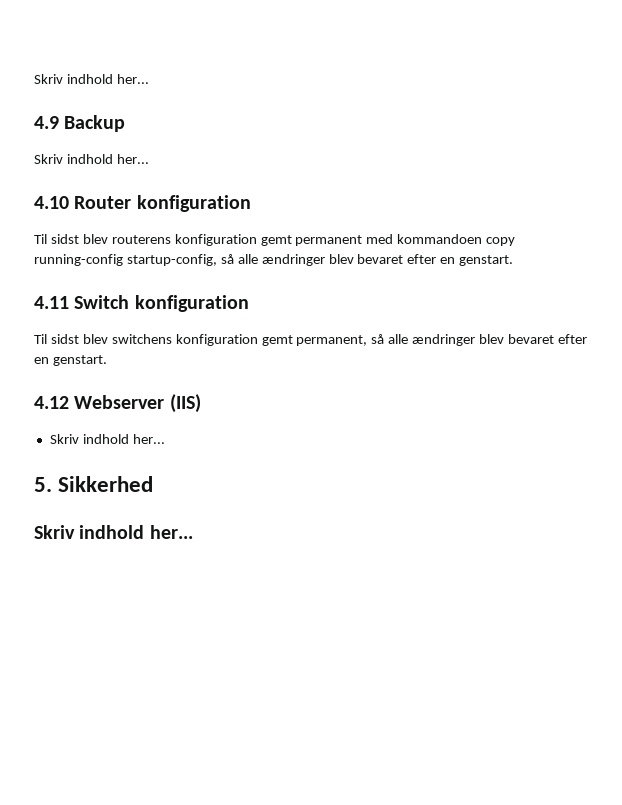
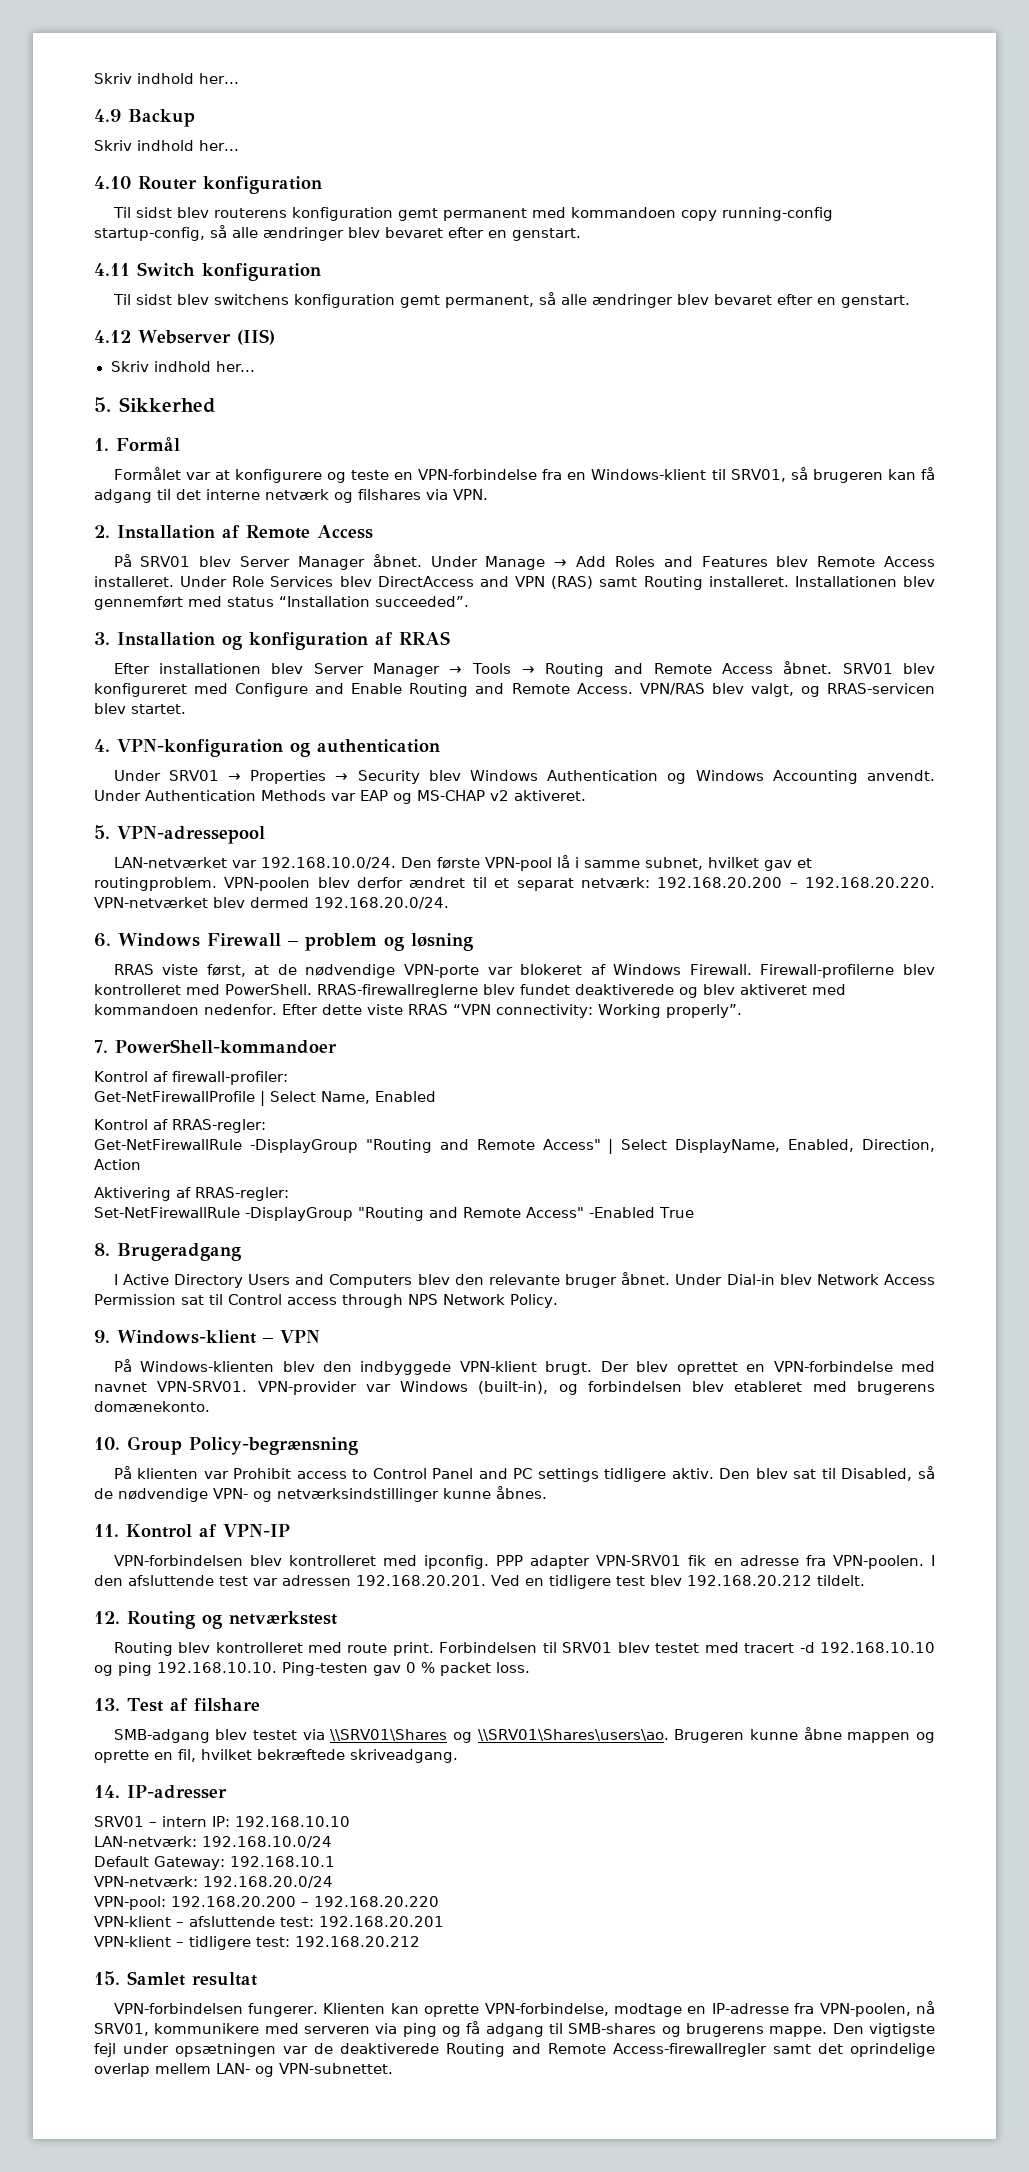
  5. Sikkerhed
- Skriv indhold her...
+ 1. Formål
+ Formålet var at konfigurere og teste en VPN-forbindelse fra en Windows-klient til SRV01, så brugeren kan få adgang til det interne netværk og filshares via VPN.
+ 2. Installation af Remote Access
+ På SRV01 blev Server Manager åbnet. Under Manage → Add Roles and Features blev Remote Access installeret. Under Role Services blev DirectAccess and VPN (RAS) samt Routing installeret. Installationen blev gennemført med status “Installation succeeded”.
+ 3. Installation og konfiguration af RRAS
+ Efter installationen blev Server Manager → Tools → Routing and Remote Access åbnet. SRV01 blev konfigureret med Configure and Enable Routing and Remote Access. VPN/RAS blev valgt, og RRAS-servicen blev startet.
+ 4. VPN-konfiguration og authentication
+ Under SRV01 → Properties → Security blev Windows Authentication og Windows Accounting anvendt. Under Authentication Methods var EAP og MS-CHAP v2 aktiveret.
+ 5. VPN-adressepool
+ LAN-netværket var 192.168.10.0/24. Den første VPN-pool lå i samme subnet, hvilket gav et routingproblem. VPN-poolen blev derfor ændret til et separat netværk: 192.168.20.200 – 192.168.20.220. VPN-netværket blev dermed 192.168.20.0/24.
+ 6. Windows Firewall – problem og løsning
+ RRAS viste først, at de nødvendige VPN-porte var blokeret af Windows Firewall. Firewall-profilerne blev kontrolleret med PowerShell. RRAS-firewallreglerne blev fundet deaktiverede og blev aktiveret med kommandoen nedenfor. Efter dette viste RRAS “VPN connectivity: Working properly”.
+ 7. PowerShell-kommandoer
+ Kontrol af firewall-profiler:
+ Get-NetFirewallProfile | Select Name, Enabled
+ Kontrol af RRAS-regler:
+ Get-NetFirewallRule -DisplayGroup "Routing and Remote Access" | Select DisplayName, Enabled, Direction, Action
+ Aktivering af RRAS-regler:
+ Set-NetFirewallRule -DisplayGroup "Routing and Remote Access" -Enabled True
+ 8. Brugeradgang
+ I Active Directory Users and Computers blev den relevante bruger åbnet. Under Dial-in blev Network Access Permission sat til Control access through NPS Network Policy.
+ 9. Windows-klient – VPN
+ På Windows-klienten blev den indbyggede VPN-klient brugt. Der blev oprettet en VPN-forbindelse med navnet VPN-SRV01. VPN-provider var Windows (built-in), og forbindelsen blev etableret med brugerens domænekonto.
+ 10. Group Policy-begrænsning
+ På klienten var Prohibit access to Control Panel and PC settings tidligere aktiv. Den blev sat til Disabled, så de nødvendige VPN- og netværksindstillinger kunne åbnes.
+ 11. Kontrol af VPN-IP
+ VPN-forbindelsen blev kontrolleret med ipconfig. PPP adapter VPN-SRV01 fik en adresse fra VPN-poolen. I den afsluttende test var adressen 192.168.20.201. Ved en tidligere test blev 192.168.20.212 tildelt.
+ 12. Routing og netværkstest
+ Routing blev kontrolleret med route print. Forbindelsen til SRV01 blev testet med tracert -d 192.168.10.10 og ping 192.168.10.10. Ping-testen gav 0 % packet loss.
+ 13. Test af filshare
+ SMB-adgang blev testet via \\SRV01\Shares og \\SRV01\Shares\users\ao. Brugeren kunne åbne mappen og oprette en fil, hvilket bekræftede skriveadgang.
+ 14. IP-adresser
+ SRV01 – intern IP: 192.168.10.10
+ LAN-netværk: 192.168.10.0/24
+ Default Gateway: 192.168.10.1
+ VPN-netværk: 192.168.20.0/24
+ VPN-pool: 192.168.20.200 – 192.168.20.220
+ VPN-klient – afsluttende test: 192.168.20.201
+ VPN-klient – tidligere test: 192.168.20.212
+ 15. Samlet resultat
+ VPN-forbindelsen fungerer. Klienten kan oprette VPN-forbindelse, modtage en IP-adresse fra VPN-poolen, nå SRV01, kommunikere med serveren via ping og få adgang til SMB-shares og brugerens mappe. Den vigtigste fejl under opsætningen var de deaktiverede Routing and Remote Access-firewallregler samt det oprindelige overlap mellem LAN- og VPN-subnettet.

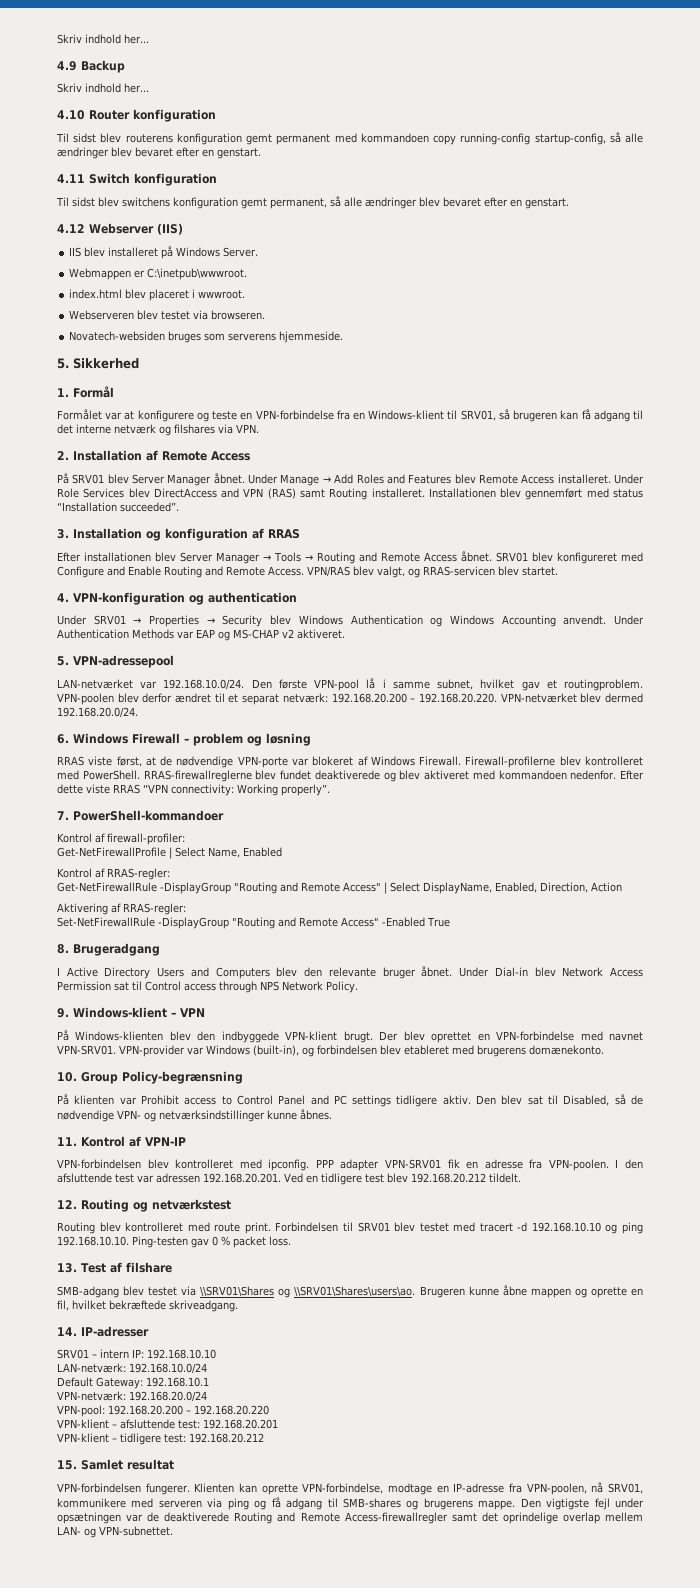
  4.12 Webserver (IIS)
- Skriv indhold her...
+ IIS blev installeret på Windows Server.
+ Webmappen er C:\inetpub\wwwroot.
+ index.html blev placeret i wwwroot.
+ Webserveren blev testet via browseren.
+ Novatech-websiden bruges som serverens hjemmeside.

